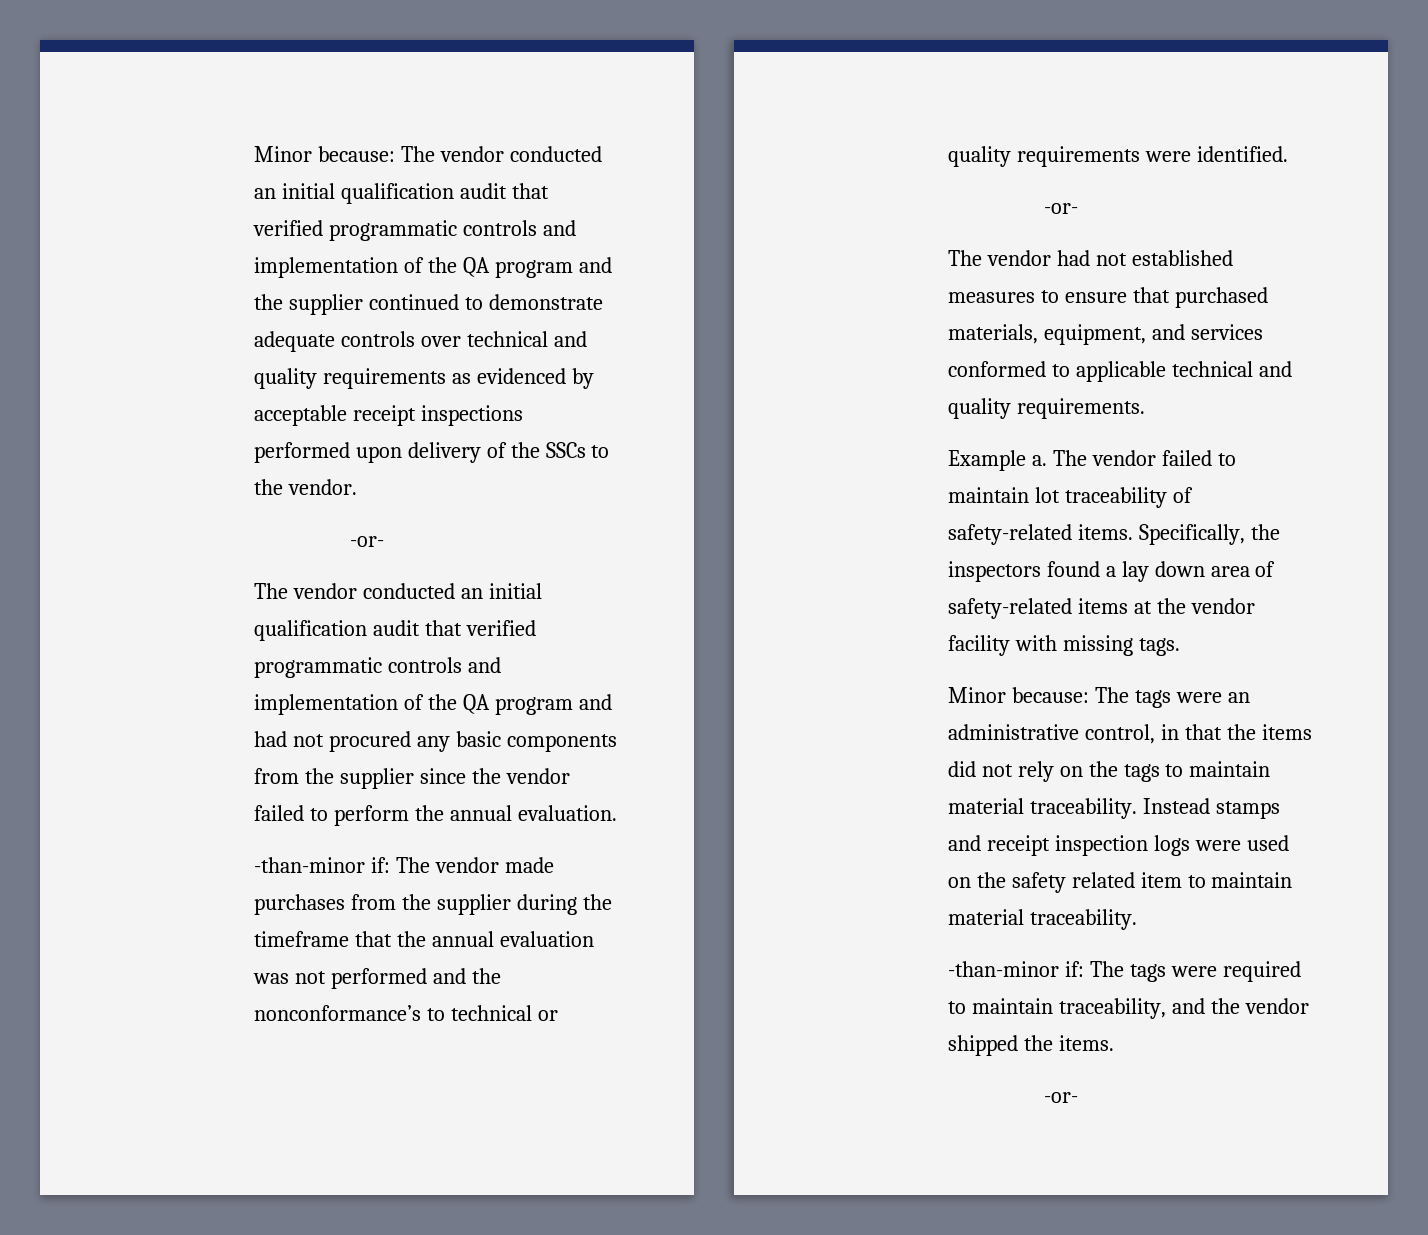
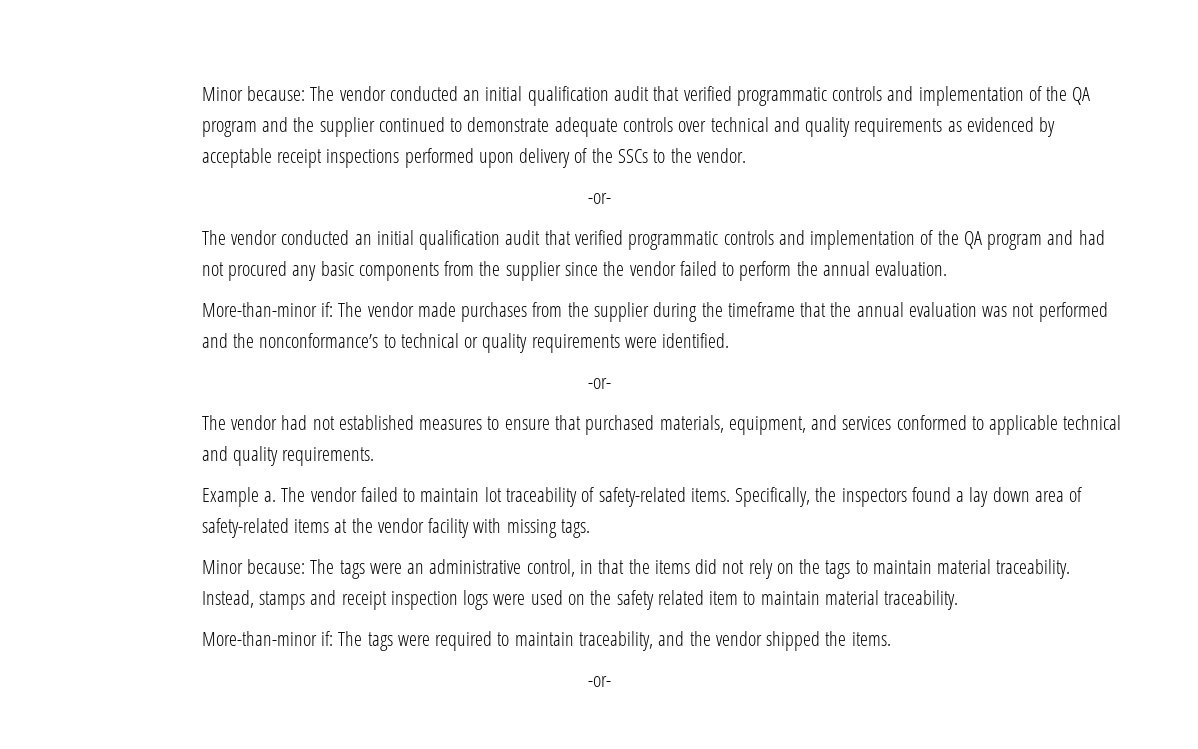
- -than-minor if: The vendor made purchases from the supplier during the timeframe that the annual evaluation was not performed and the nonconformance’s to technical or quality requirements were identified.
+ More-than-minor if: The vendor made purchases from the supplier during the timeframe that the annual evaluation was not performed and the nonconformance’s to technical or quality requirements were identified.
- Instead stamps and receipt inspection logs were used on the safety related item to maintain material traceability.
+ Instead, stamps and receipt inspection logs were used on the safety related item to maintain material traceability.
- -than-minor if: The tags were required to maintain traceability, and the vendor shipped the items.
+ More-than-minor if: The tags were required to maintain traceability, and the vendor shipped the items.

